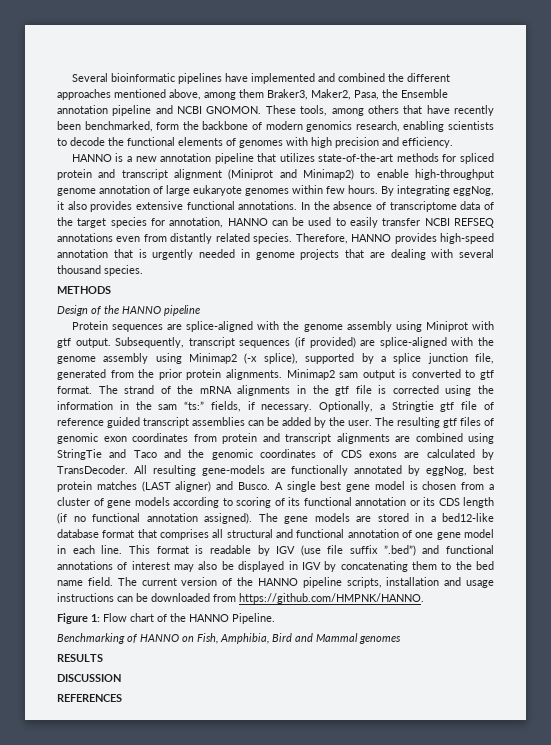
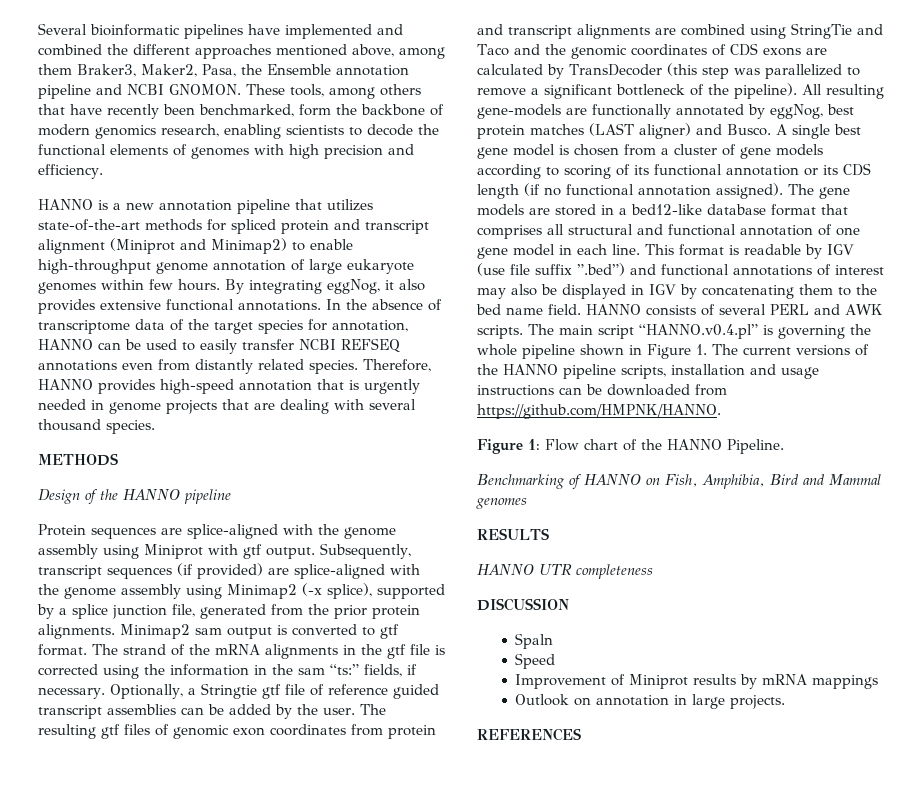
- The resulting gtf files of genomic exon coordinates from protein and transcript alignments are combined using StringTie and Taco and the genomic coordinates of CDS exons are calculated by TransDecoder.
+ The resulting gtf files of genomic exon coordinates from protein and transcript alignments are combined using StringTie and Taco and the genomic coordinates of CDS exons are calculated by TransDecoder (this step was parallelized to remove a significant bottleneck of the pipeline).
- The current version of the HANNO pipeline scripts, installation and usage instructions can be downloaded from https://github.com/HMPNK/HANNO.
+ HANNO consists of several PERL and AWK scripts. The main script “HANNO.v0.4.pl” is governing the whole pipeline shown in Figure 1. The current versions of the HANNO pipeline scripts, installation and usage instructions can be downloaded from https://github.com/HMPNK/HANNO.
+ HANNO UTR completeness
  DISCUSSION
+ Spaln
+ Speed
+ Improvement of Miniprot results by mRNA mappings
+ Outlook on annotation in large projects.

